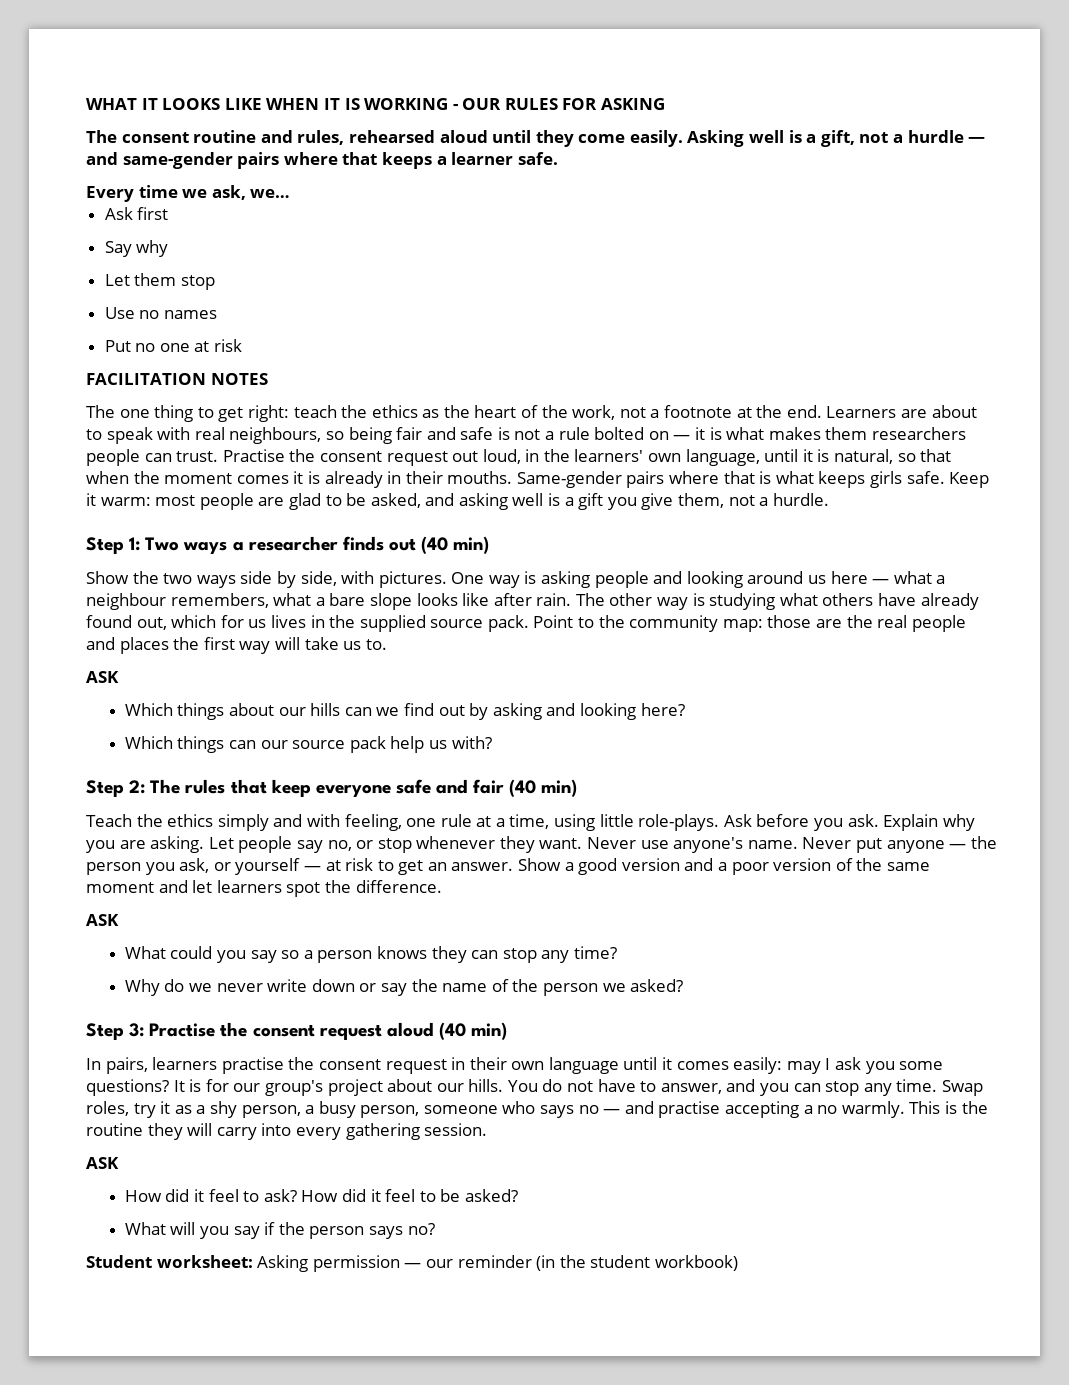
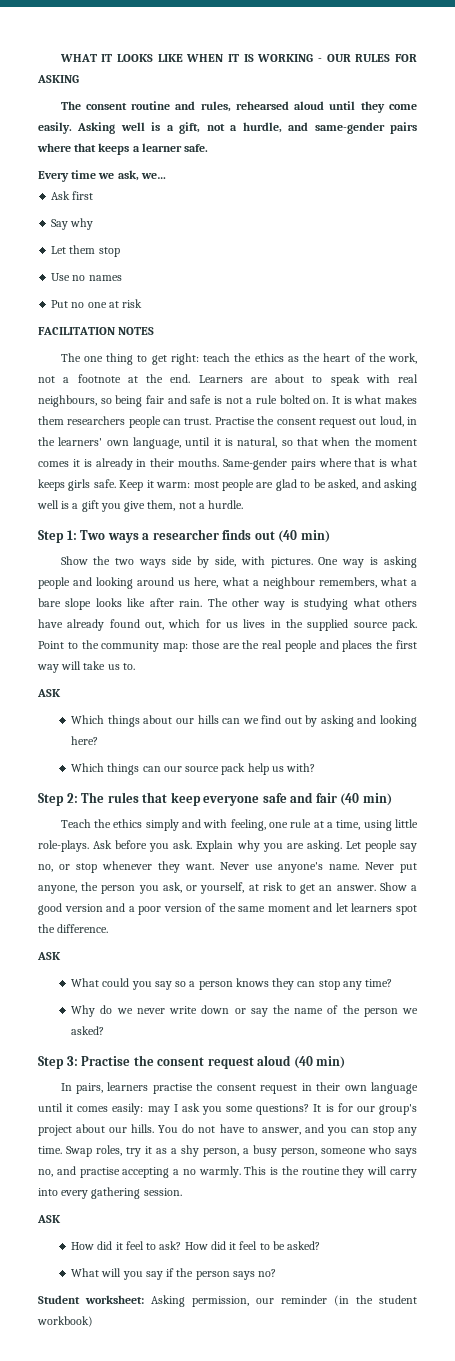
- Asking well is a gift, not a hurdle — and same-gender pairs where that keeps a learner safe.
+ Asking well is a gift, not a hurdle, and same-gender pairs where that keeps a learner safe.
- Learners are about to speak with real neighbours, so being fair and safe is not a rule bolted on — it is what makes them researchers people can trust.
+ Learners are about to speak with real neighbours, so being fair and safe is not a rule bolted on. It is what makes them researchers people can trust.
- One way is asking people and looking around us here — what a neighbour remembers, what a bare slope looks like after rain.
+ One way is asking people and looking around us here, what a neighbour remembers, what a bare slope looks like after rain.
- Never put anyone — the person you ask, or yourself — at risk to get an answer.
+ Never put anyone, the person you ask, or yourself, at risk to get an answer.
- Swap roles, try it as a shy person, a busy person, someone who says no — and practise accepting a no warmly.
+ Swap roles, try it as a shy person, a busy person, someone who says no, and practise accepting a no warmly.
- Student worksheet: Asking permission — our reminder (in the student workbook)
+ Student worksheet: Asking permission, our reminder (in the student workbook)

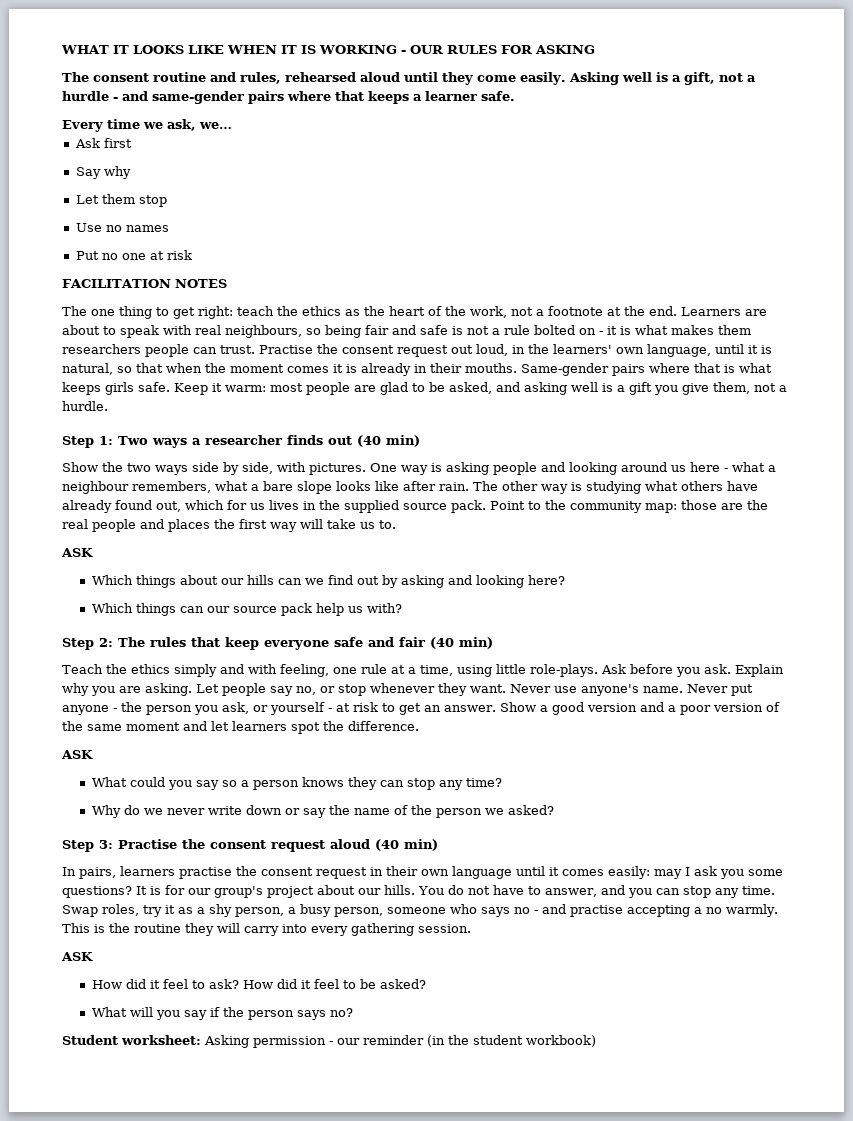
- Asking well is a gift, not a hurdle, and same-gender pairs where that keeps a learner safe.
+ Asking well is a gift, not a hurdle - and same-gender pairs where that keeps a learner safe.
- Learners are about to speak with real neighbours, so being fair and safe is not a rule bolted on. It is what makes them researchers people can trust.
+ Learners are about to speak with real neighbours, so being fair and safe is not a rule bolted on - it is what makes them researchers people can trust.
- One way is asking people and looking around us here, what a neighbour remembers, what a bare slope looks like after rain.
+ One way is asking people and looking around us here - what a neighbour remembers, what a bare slope looks like after rain.
- Never put anyone, the person you ask, or yourself, at risk to get an answer.
+ Never put anyone - the person you ask, or yourself - at risk to get an answer.
- Swap roles, try it as a shy person, a busy person, someone who says no, and practise accepting a no warmly.
+ Swap roles, try it as a shy person, a busy person, someone who says no - and practise accepting a no warmly.
- Student worksheet: Asking permission, our reminder (in the student workbook)
+ Student worksheet: Asking permission - our reminder (in the student workbook)

